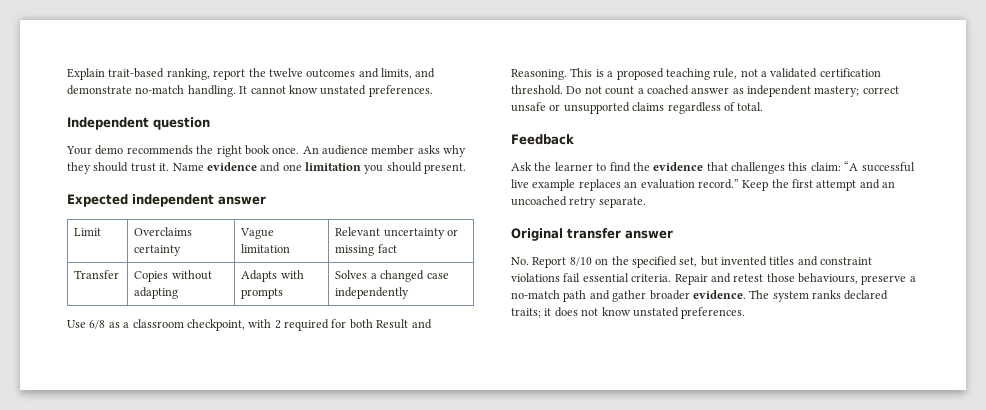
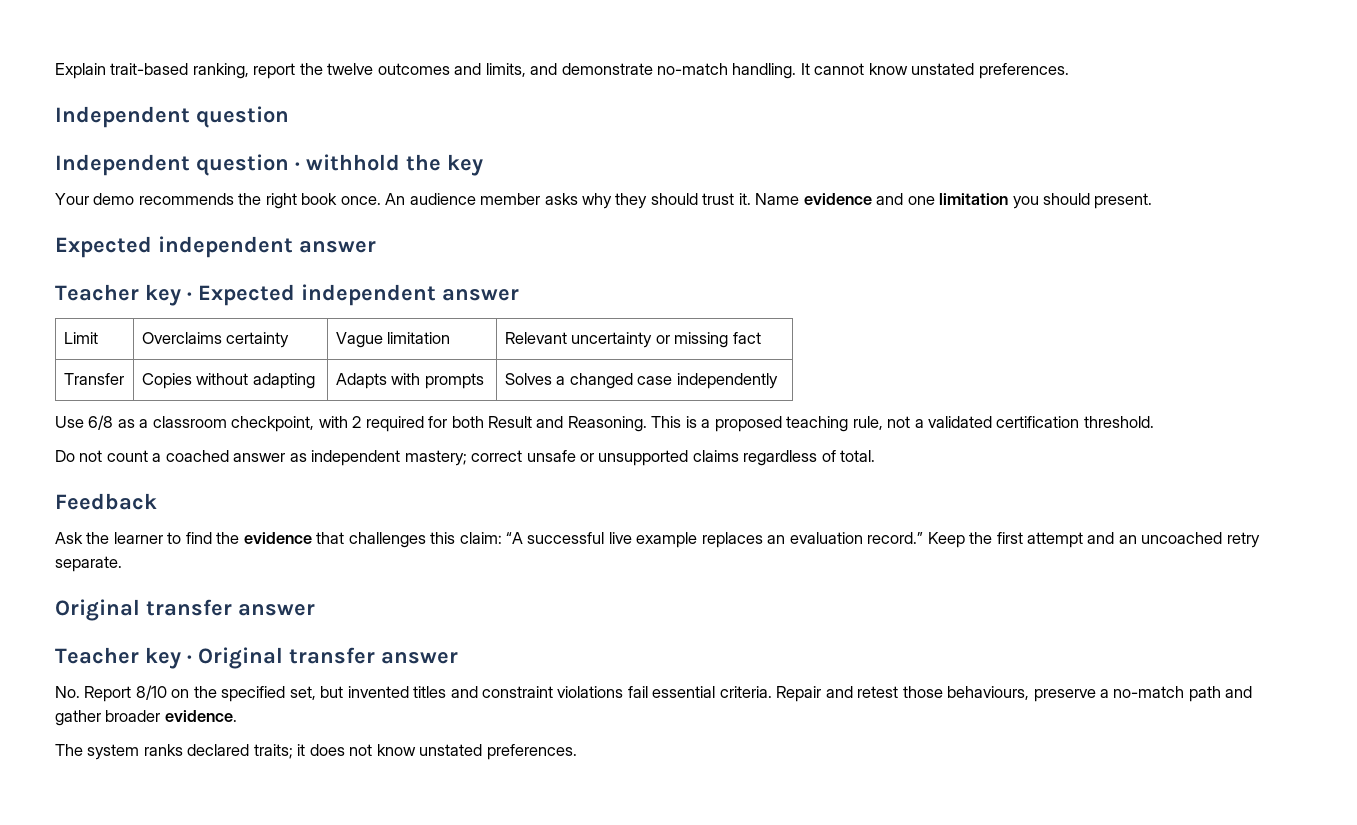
+ Independent question · withhold the key
+ Teacher key · Expected independent answer
- This is a proposed teaching rule, not a validated certification threshold. Do not count a coached answer as independent mastery; correct unsafe or unsupported claims regardless of total.
+ This is a proposed teaching rule, not a validated certification threshold.
+ Do not count a coached answer as independent mastery; correct unsafe or unsupported claims regardless of total.
+ Teacher key · Original transfer answer
- Repair and retest those behaviours, preserve a no-match path and gather broader evidence. The system ranks declared traits; it does not know unstated preferences.
+ Repair and retest those behaviours, preserve a no-match path and gather broader evidence.
+ The system ranks declared traits; it does not know unstated preferences.

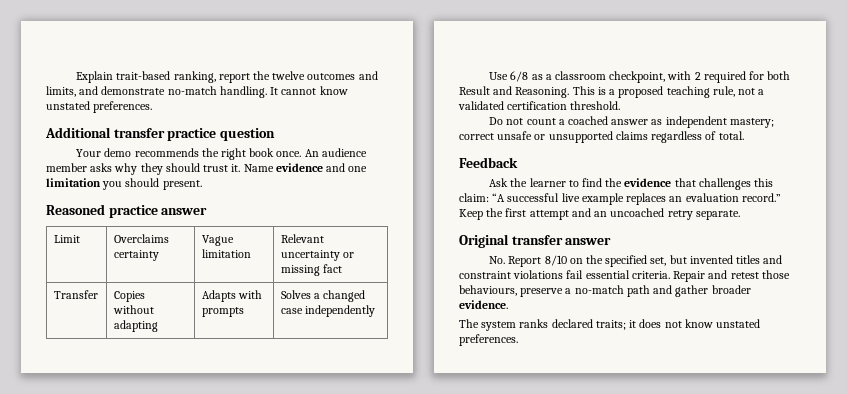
  It cannot know unstated preferences.
- Independent question
- Independent question · withhold the key
+ Additional transfer practice question
  Name evidence and one limitation you should present.
- Expected independent answer
- Teacher key · Expected independent answer
+ Reasoned practice answer
- Teacher key · Original transfer answer

